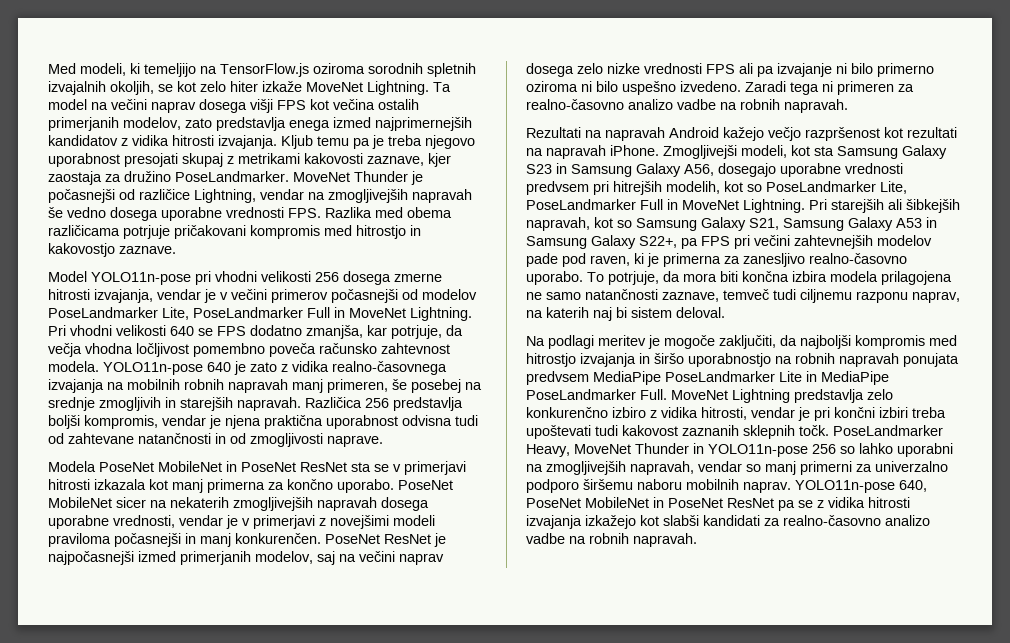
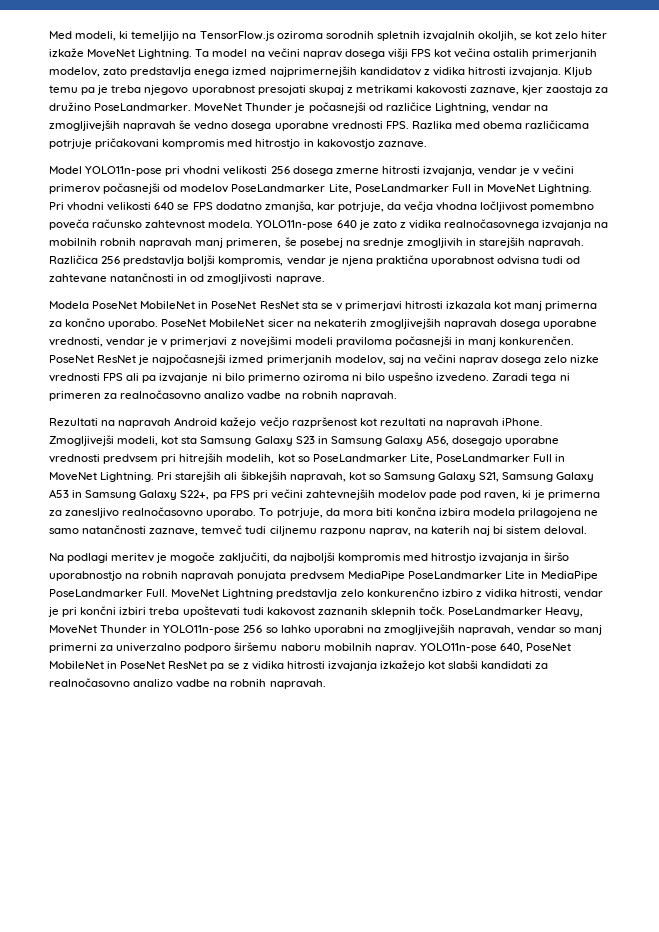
- YOLO11n-pose 640 je zato z vidika realno-časovnega izvajanja na mobilnih robnih napravah manj primeren, še posebej na srednje zmogljivih in starejših napravah.
+ YOLO11n-pose 640 je zato z vidika realnočasovnega izvajanja na mobilnih robnih napravah manj primeren, še posebej na srednje zmogljivih in starejših napravah.
- Zaradi tega ni primeren za realno-časovno analizo vadbe na robnih napravah.
+ Zaradi tega ni primeren za realnočasovno analizo vadbe na robnih napravah.
- Pri starejših ali šibkejših napravah, kot so Samsung Galaxy S21, Samsung Galaxy A53 in Samsung Galaxy S22+, pa FPS pri večini zahtevnejših modelov pade pod raven, ki je primerna za zanesljivo realno-časovno uporabo.
+ Pri starejših ali šibkejših napravah, kot so Samsung Galaxy S21, Samsung Galaxy A53 in Samsung Galaxy S22+, pa FPS pri večini zahtevnejših modelov pade pod raven, ki je primerna za zanesljivo realnočasovno uporabo.
- YOLO11n-pose 640, PoseNet MobileNet in PoseNet ResNet pa se z vidika hitrosti izvajanja izkažejo kot slabši kandidati za realno-časovno analizo vadbe na robnih napravah.
+ YOLO11n-pose 640, PoseNet MobileNet in PoseNet ResNet pa se z vidika hitrosti izvajanja izkažejo kot slabši kandidati za realnočasovno analizo vadbe na robnih napravah.

